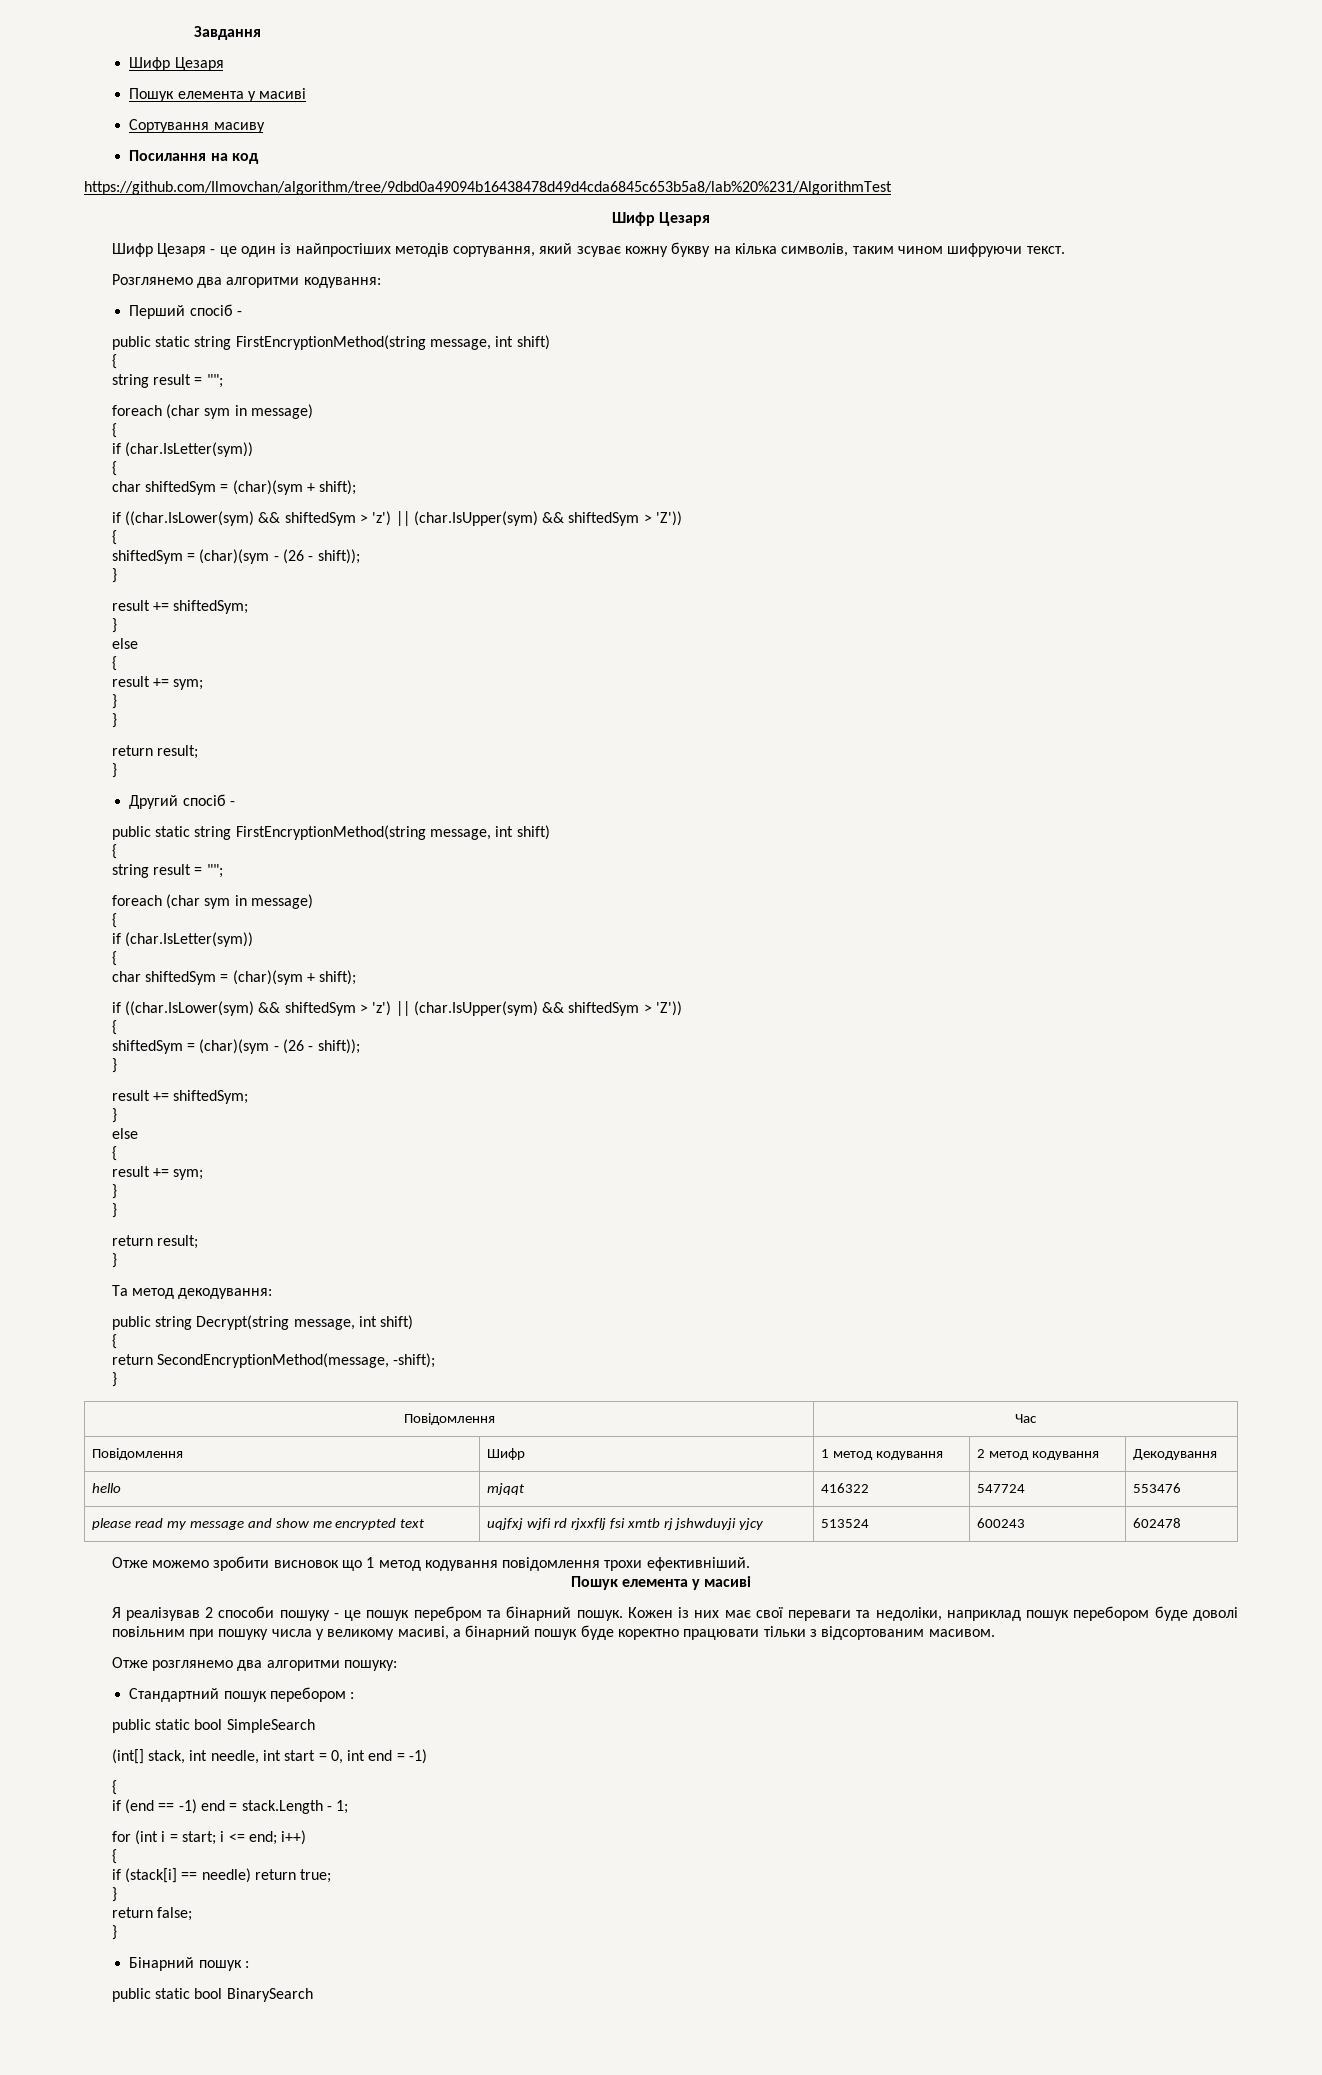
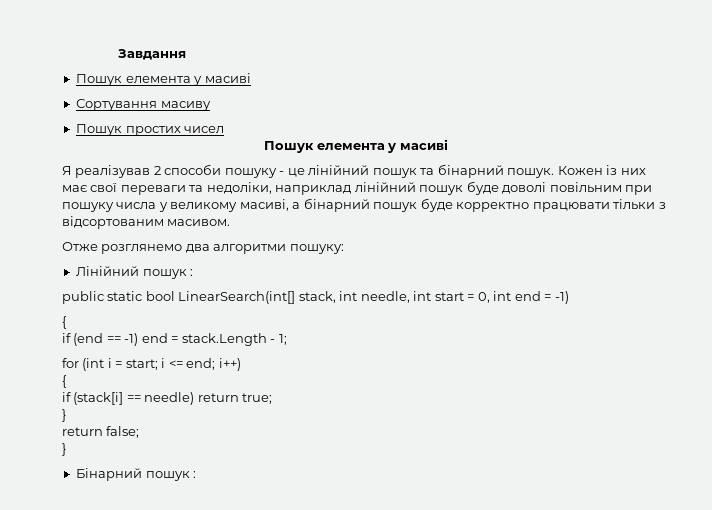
  Завдання
- Шифр Цезаря
- Посилання на код
- https://github.com/Ilmovchan/algorithm/tree/9dbd0a49094b16438478d49d4cda6845c653b5a8/lab%20%231/AlgorithmTest
- Шифр Цезаря
- Шифр Цезаря - це один із найпростіших методів сортування, який зсуває кожну букву на кілька символів, таким чином шифруючи текст.
- Розглянемо два алгоритми кодування:
- Перший спосіб -
- public static string FirstEncryptionMethod(string message, int shift)
- {
- string result = "";
- foreach (char sym in message)
- {
- if (char.IsLetter(sym))
- {
- char shiftedSym = (char)(sym + shift);
- if ((char.IsLower(sym) && shiftedSym > 'z') || (char.IsUpper(sym) && shiftedSym > 'Z'))
- {
- shiftedSym = (char)(sym - (26 - shift));
- }
- result += shiftedSym;
- }
- else
- {
- result += sym;
- }
- }
- return result;
- }
- Другий спосіб -
- public static string FirstEncryptionMethod(string message, int shift)
- {
- string result = "";
- foreach (char sym in message)
- {
- if (char.IsLetter(sym))
- {
- char shiftedSym = (char)(sym + shift);
- if ((char.IsLower(sym) && shiftedSym > 'z') || (char.IsUpper(sym) && shiftedSym > 'Z'))
- {
- shiftedSym = (char)(sym - (26 - shift));
- }
- result += shiftedSym;
- }
- else
- {
- result += sym;
- }
- }
- return result;
- }
- Та метод декодування:
- public string Decrypt(string message, int shift)
- {
- return SecondEncryptionMethod(message, -shift);
- }
- Повідомлення | Час
- Повідомлення | Шифр | 1 метод кодування | 2 метод кодування | Декодування
- hello | mjqqt | 416322 | 547724 | 553476
- please read my message and show me encrypted text | uqjfxj wjfi rd rjxxflj fsi xmtb rj jshwduyji yjcy | 513524 | 600243 | 602478
- Отже можемо зробити висновок що 1 метод кодування повідомлення трохи ефективніший.
+ Пошук простих чисел
- Я реалізував 2 способи пошуку - це пошук перебром та бінарний пошук.
+ Я реалізував 2 способи пошуку - це лінійний пошук та бінарний пошук.
- Кожен із них має свої переваги та недоліки, наприклад пошук перебором буде доволі повільним при пошуку числа у великому масиві, а бінарний пошук буде коректно працювати тільки з відсортованим масивом.
+ Кожен із них має свої переваги та недоліки, наприклад лінійний пошук буде доволі повільним при пошуку числа у великому масиві, а бінарний пошук буде корректно працювати тільки з відсортованим масивом.
- Стандартний пошук перебором :
- public static bool SimpleSearch
- (int[] stack, int needle, int start = 0, int end = -1)
+ Лінійний пошук :
+ public static bool LinearSearch(int[] stack, int needle, int start = 0, int end = -1)
- public static bool BinarySearch

